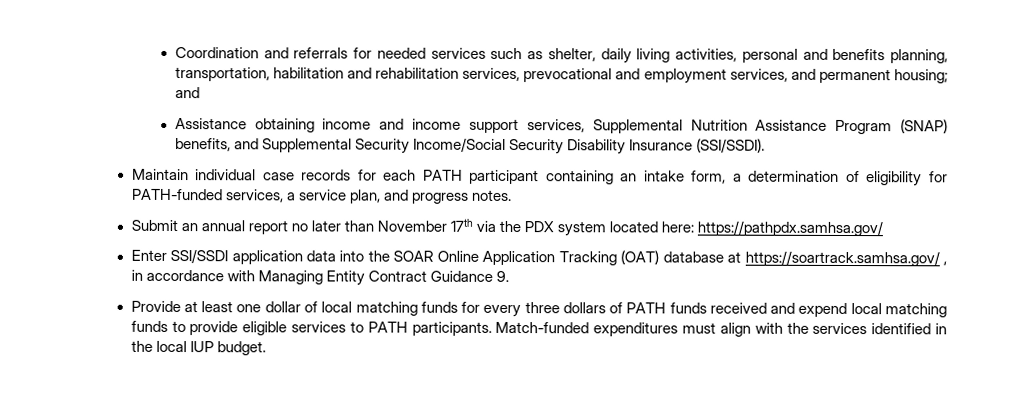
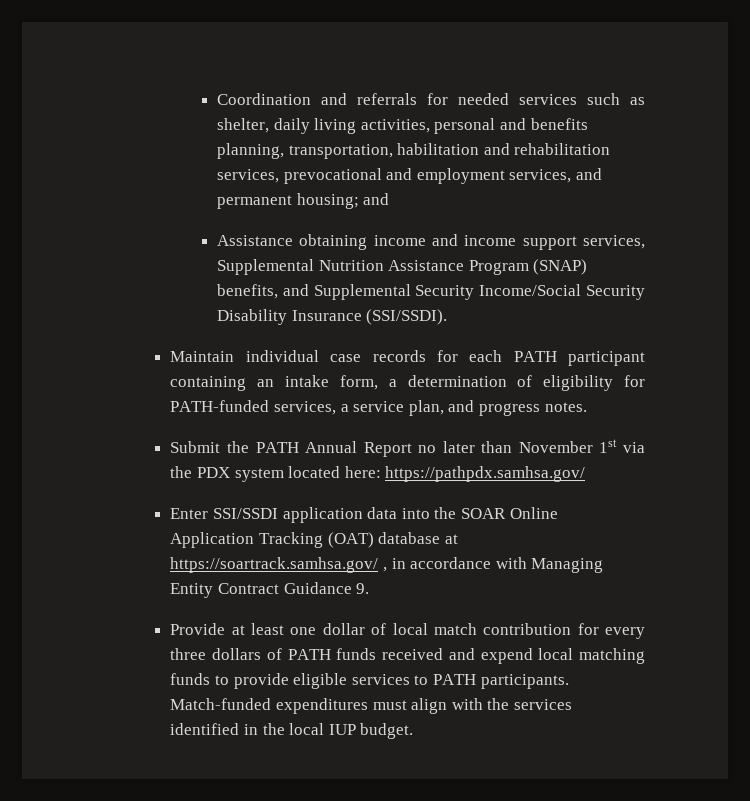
- Submit an annual report no later than November 17th via the PDX system located here: https://pathpdx.samhsa.gov/
+ Submit the PATH Annual Report no later than November 1st via the PDX system located here: https://pathpdx.samhsa.gov/
- Provide at least one dollar of local matching funds for every three dollars of PATH funds received and expend local matching funds to provide eligible services to PATH participants.
+ Provide at least one dollar of local match contribution for every three dollars of PATH funds received and expend local matching funds to provide eligible services to PATH participants.

